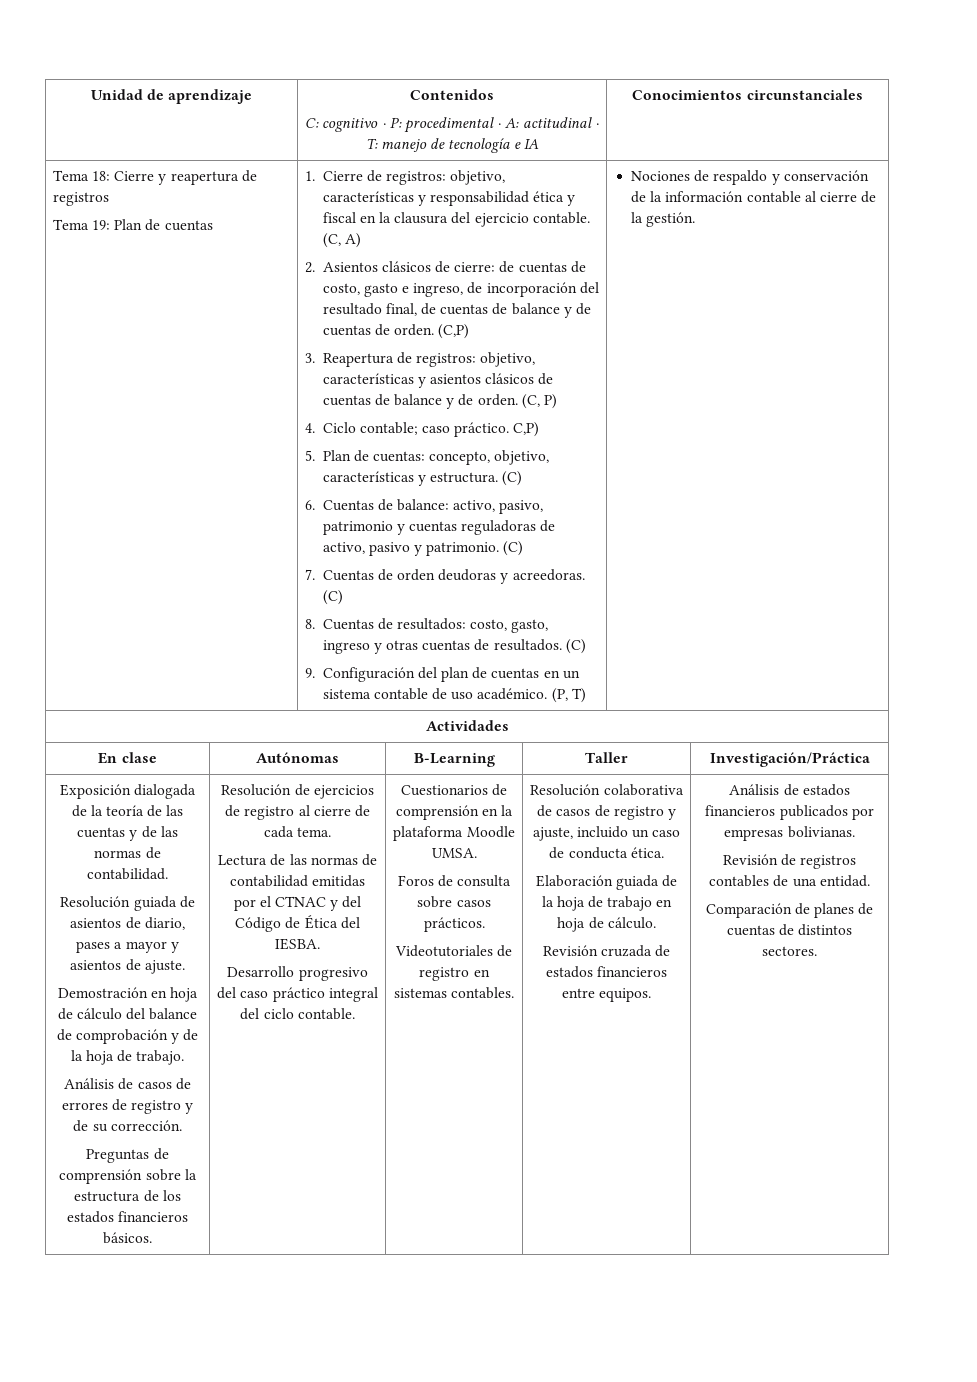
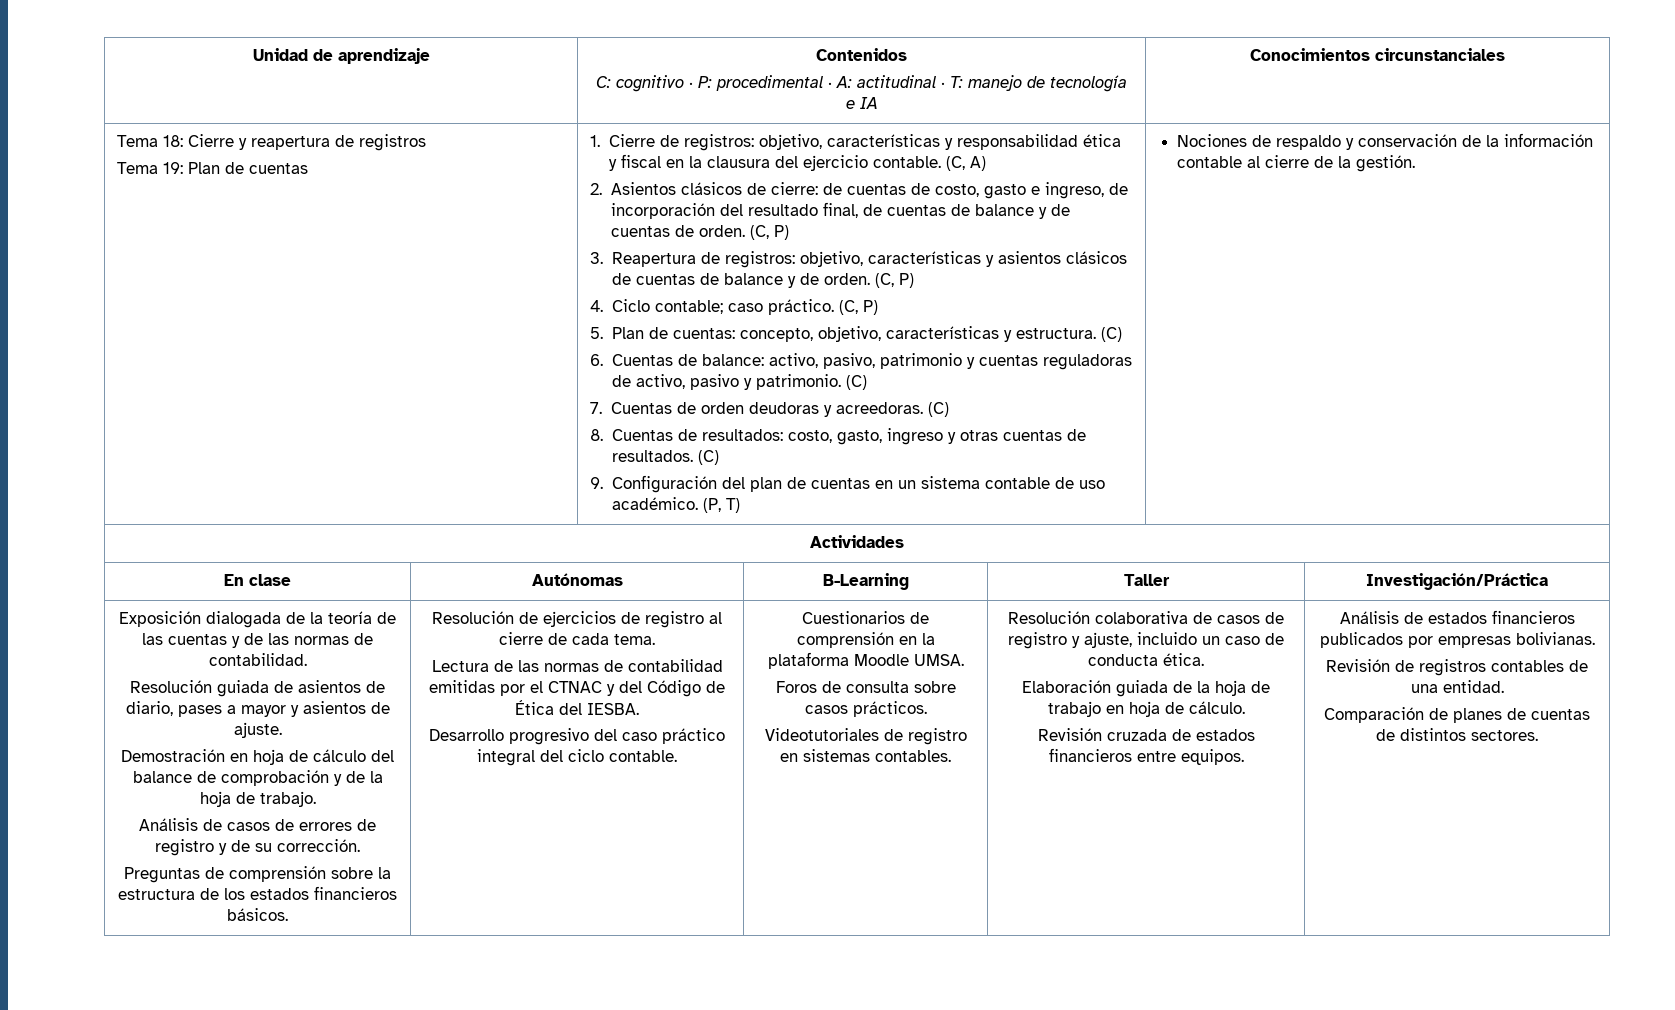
- 2. Asientos clásicos de cierre: de cuentas de costo, gasto e ingreso, de incorporación del resultado final, de cuentas de balance y de cuentas de orden. (C,P)
+ 2. Asientos clásicos de cierre: de cuentas de costo, gasto e ingreso, de incorporación del resultado final, de cuentas de balance y de cuentas de orden. (C, P)
- 4. Ciclo contable; caso práctico. C,P)
+ 4. Ciclo contable; caso práctico. (C, P)

